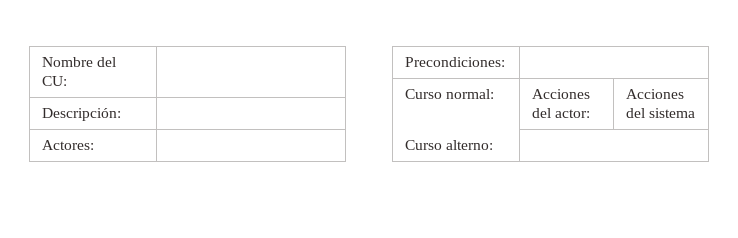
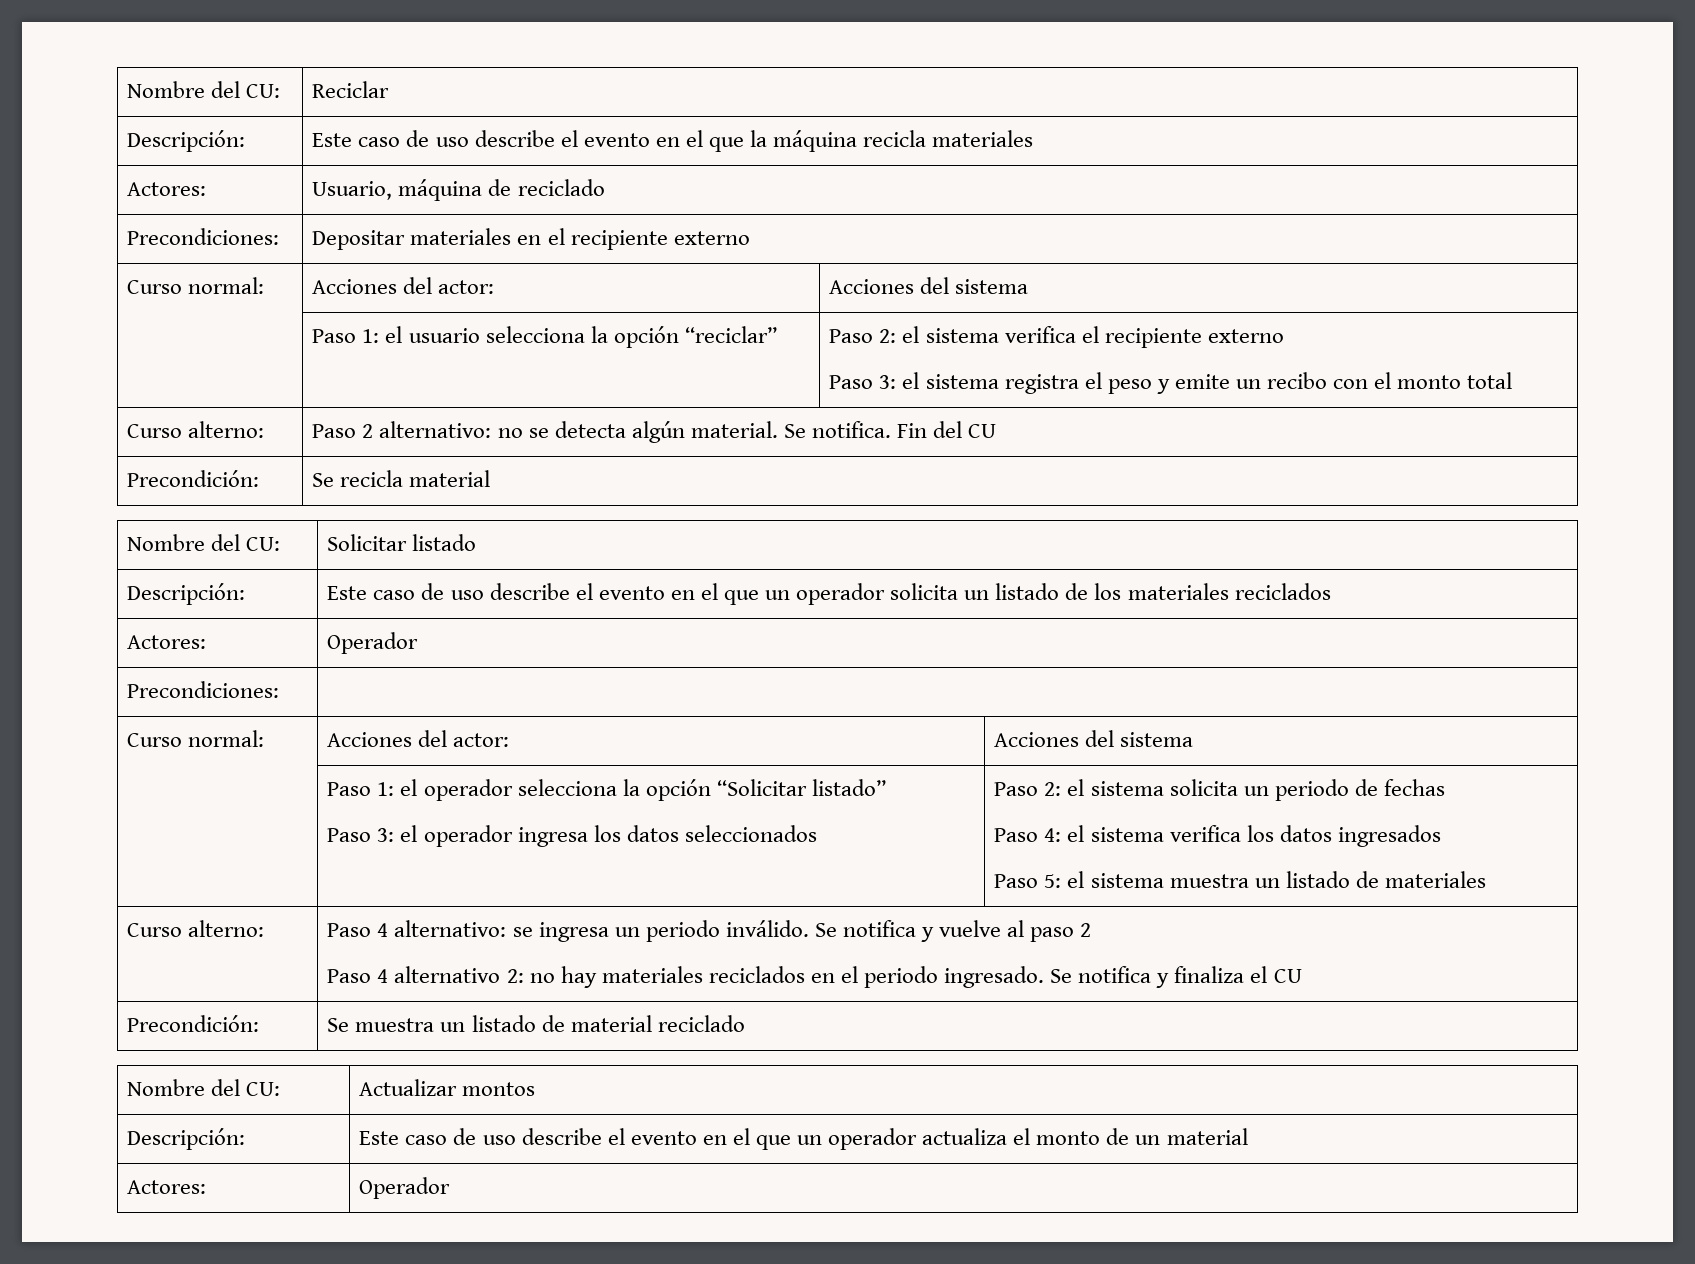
- Nombre del CU: |
- Descripción: |
- Actores: |
+ Nombre del CU: | Reciclar
+ Descripción: | Este caso de uso describe el evento en el que la máquina recicla materiales
+ Actores: | Usuario, máquina de reciclado
+ Precondiciones: | Depositar materiales en el recipiente externo
+ Curso normal: | Acciones del actor: | Acciones del sistema
+ | Paso 1: el usuario selecciona la opción “reciclar” | Paso 2: el sistema verifica el recipiente externo
+ Paso 3: el sistema registra el peso y emite un recibo con el monto total
+ Curso alterno: | Paso 2 alternativo: no se detecta algún material. Se notifica. Fin del CU
+ Precondición: | Se recicla material
+ Nombre del CU: | Solicitar listado
+ Descripción: | Este caso de uso describe el evento en el que un operador solicita un listado de los materiales reciclados
+ Actores: | Operador
- Curso alterno:
+ Paso 1: el operador selecciona la opción “Solicitar listado”
+ Paso 3: el operador ingresa los datos seleccionados | Paso 2: el sistema solicita un periodo de fechas
+ Paso 4: el sistema verifica los datos ingresados
+ Paso 5: el sistema muestra un listado de materiales
+ Curso alterno: | Paso 4 alternativo: se ingresa un periodo inválido. Se notifica y vuelve al paso 2
+ Paso 4 alternativo 2: no hay materiales reciclados en el periodo ingresado. Se notifica y finaliza el CU
+ Precondición: | Se muestra un listado de material reciclado
+ Nombre del CU: | Actualizar montos
+ Descripción: | Este caso de uso describe el evento en el que un operador actualiza el monto de un material
+ Actores: | Operador

